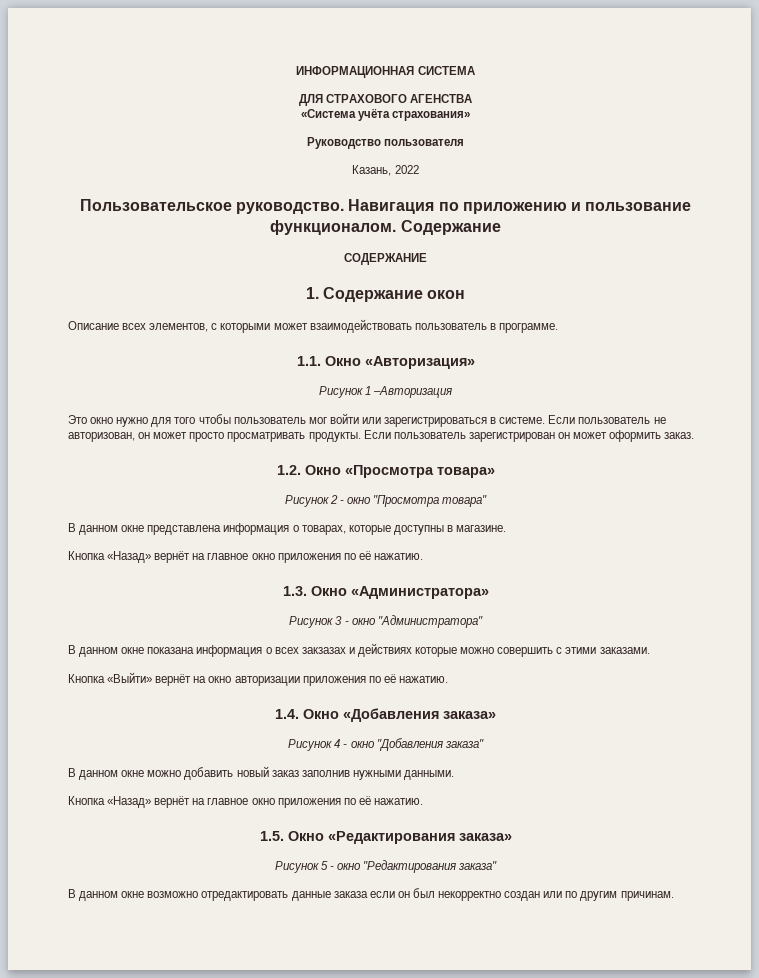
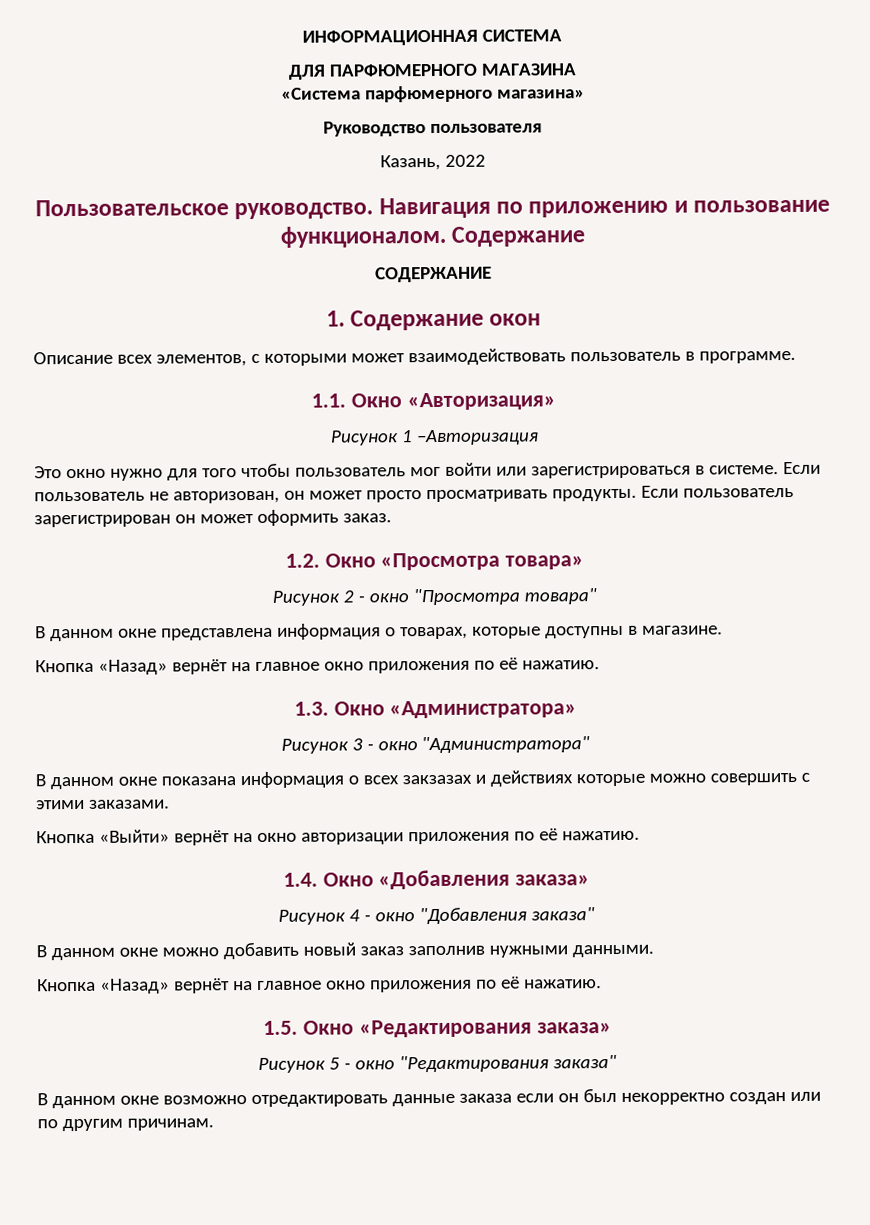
- ДЛЯ СТРАХОВОГО АГЕНСТВА
+ ДЛЯ ПАРФЮМЕРНОГО МАГАЗИНА
- «Система учёта страхования»
+ «Система парфюмерного магазина»

